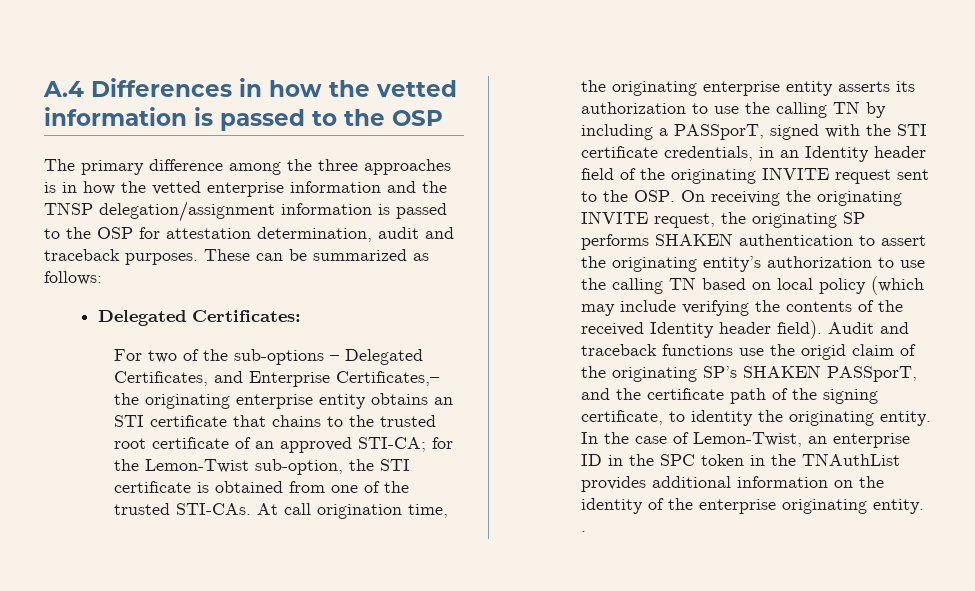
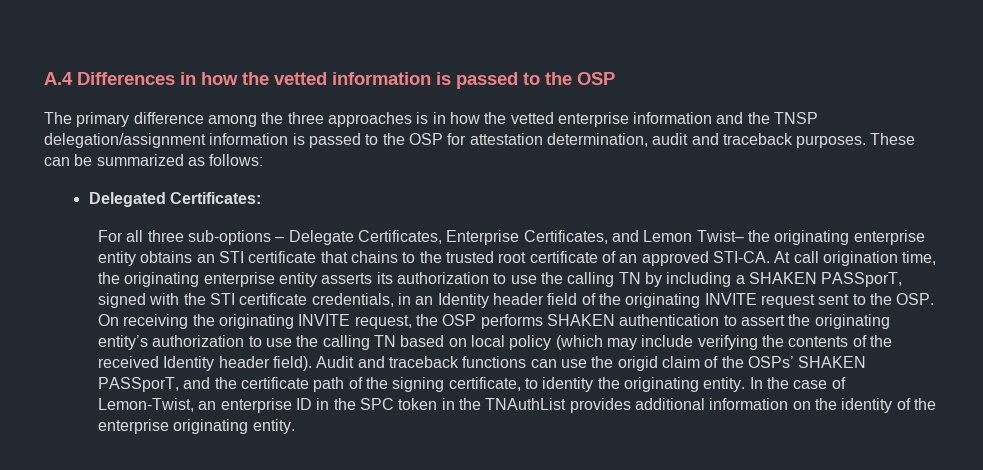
- For two of the sub-options – Delegated Certificates, and Enterprise Certificates,– the originating enterprise entity obtains an STI certificate that chains to the trusted root certificate of an approved STI-CA; for the Lemon-Twist sub-option, the STI certificate is obtained from one of the trusted STI-CAs.
+ For all three sub-options – Delegate Certificates, Enterprise Certificates, and Lemon Twist– the originating enterprise entity obtains an STI certificate that chains to the trusted root certificate of an approved STI-CA.
- At call origination time, the originating enterprise entity asserts its authorization to use the calling TN by including a PASSporT, signed with the STI certificate credentials, in an Identity header field of the originating INVITE request sent to the OSP. On receiving the originating INVITE request, the originating SP performs SHAKEN authentication to assert the originating entity’s authorization to use the calling TN based on local policy (which may include verifying the contents of the received Identity header field).
+ At call origination time, the originating enterprise entity asserts its authorization to use the calling TN by including a SHAKEN PASSporT, signed with the STI certificate credentials, in an Identity header field of the originating INVITE request sent to the OSP. On receiving the originating INVITE request, the OSP performs SHAKEN authentication to assert the originating entity’s authorization to use the calling TN based on local policy (which may include verifying the contents of the received Identity header field).
- Audit and traceback functions use the origid claim of the originating SP’s SHAKEN PASSporT, and the certificate path of the signing certificate, to identity the originating entity.
+ Audit and traceback functions can use the origid claim of the OSPs’ SHAKEN PASSporT, and the certificate path of the signing certificate, to identity the originating entity.
- In the case of Lemon-Twist, an enterprise ID in the SPC token in the TNAuthList provides additional information on the identity of the enterprise originating entity. .
+ In the case of Lemon-Twist, an enterprise ID in the SPC token in the TNAuthList provides additional information on the identity of the enterprise originating entity.

